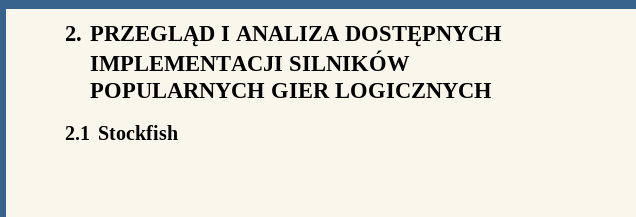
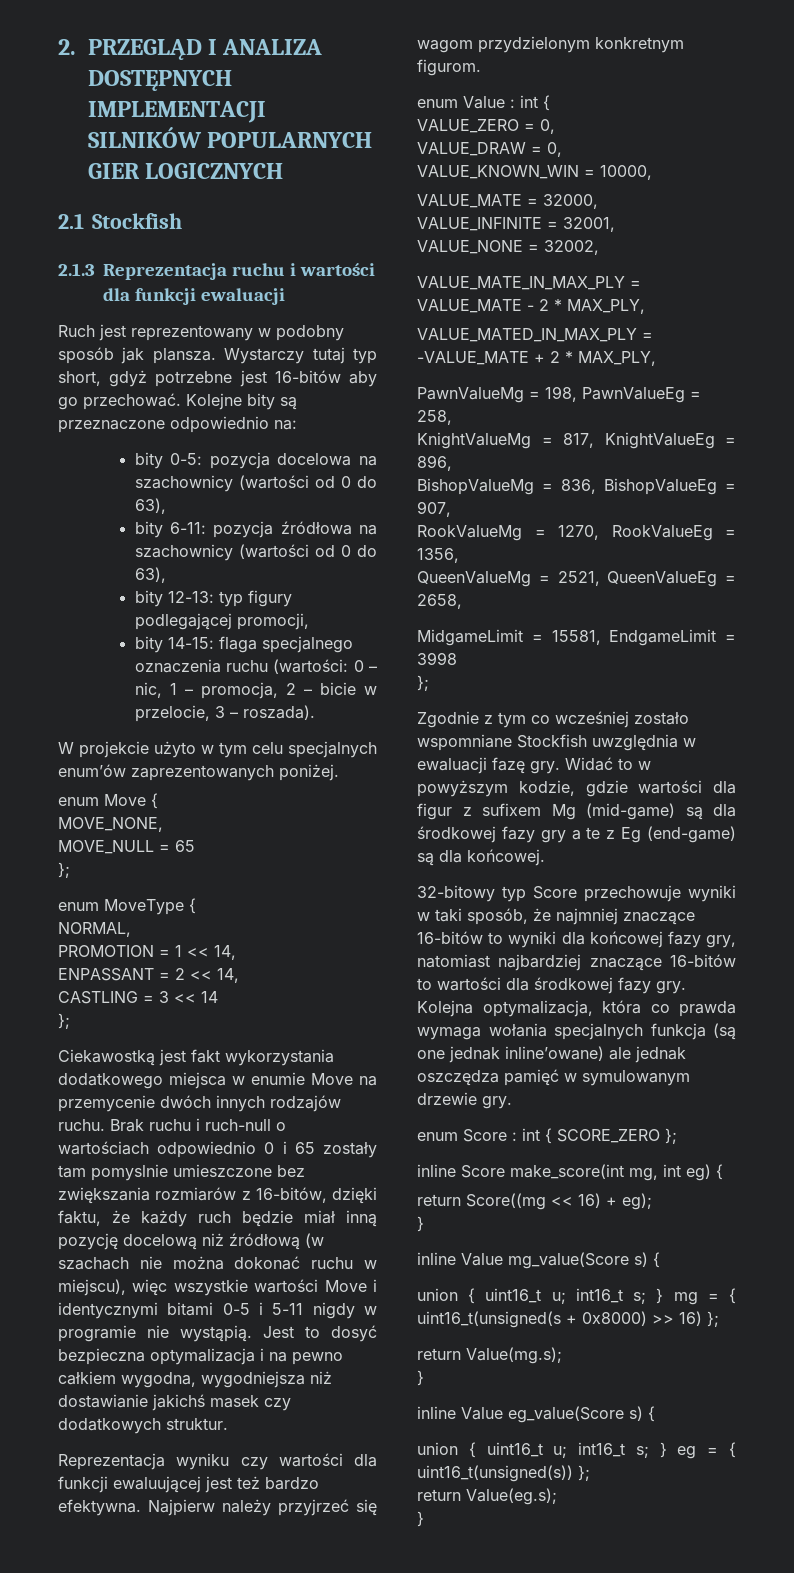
+ 2.1.3 Reprezentacja ruchu i wartości dla funkcji ewaluacji
+ Ruch jest reprezentowany w podobny sposób jak plansza. Wystarczy tutaj typ short, gdyż potrzebne jest 16-bitów aby go przechować. Kolejne bity są przeznaczone odpowiednio na:
+ bity 0-5: pozycja docelowa na szachownicy (wartości od 0 do 63),
+ bity 6-11: pozycja źródłowa na szachownicy (wartości od 0 do 63),
+ bity 12-13: typ figury podlegającej promocji,
+ bity 14-15: flaga specjalnego oznaczenia ruchu (wartości: 0 – nic, 1 – promocja, 2 – bicie w przelocie, 3 – roszada).
+ W projekcie użyto w tym celu specjalnych enum’ów zaprezentowanych poniżej.
+ enum Move {
+ MOVE_NONE,
+ MOVE_NULL = 65
+ };
+ enum MoveType {
+ NORMAL,
+ PROMOTION = 1 << 14,
+ ENPASSANT = 2 << 14,
+ CASTLING = 3 << 14
+ };
+ Ciekawostką jest fakt wykorzystania dodatkowego miejsca w enumie Move na przemycenie dwóch innych rodzajów ruchu. Brak ruchu i ruch-null o wartościach odpowiednio 0 i 65 zostały tam pomyslnie umieszczone bez zwiększania rozmiarów z 16-bitów, dzięki faktu, że każdy ruch będzie miał inną pozycję docelową niż źródłową (w szachach nie można dokonać ruchu w miejscu), więc wszystkie wartości Move i identycznymi bitami 0-5 i 5-11 nigdy w programie nie wystąpią. Jest to dosyć bezpieczna optymalizacja i na pewno całkiem wygodna, wygodniejsza niż dostawianie jakichś masek czy dodatkowych struktur.
+ Reprezentacja wyniku czy wartości dla funkcji ewaluującej jest też bardzo efektywna. Najpierw należy przyjrzeć się wagom przydzielonym konkretnym figurom.
+ enum Value : int {
+ VALUE_ZERO = 0,
+ VALUE_DRAW = 0,
+ VALUE_KNOWN_WIN = 10000,
+ VALUE_MATE = 32000,
+ VALUE_INFINITE = 32001,
+ VALUE_NONE = 32002,
+ VALUE_MATE_IN_MAX_PLY = VALUE_MATE - 2 * MAX_PLY,
+ VALUE_MATED_IN_MAX_PLY = -VALUE_MATE + 2 * MAX_PLY,
+ PawnValueMg = 198, PawnValueEg = 258,
+ KnightValueMg = 817, KnightValueEg = 896,
+ BishopValueMg = 836, BishopValueEg = 907,
+ RookValueMg = 1270, RookValueEg = 1356,
+ QueenValueMg = 2521, QueenValueEg = 2658,
+ MidgameLimit = 15581, EndgameLimit = 3998
+ };
+ Zgodnie z tym co wcześniej zostało wspomniane Stockfish uwzględnia w ewaluacji fazę gry. Widać to w powyższym kodzie, gdzie wartości dla figur z sufixem Mg (mid-game) są dla środkowej fazy gry a te z Eg (end-game) są dla końcowej.
+ 32-bitowy typ Score przechowuje wyniki w taki sposób, że najmniej znaczące 16-bitów to wyniki dla końcowej fazy gry, natomiast najbardziej znaczące 16-bitów to wartości dla środkowej fazy gry. Kolejna optymalizacja, która co prawda wymaga wołania specjalnych funkcja (są one jednak inline’owane) ale jednak oszczędza pamięć w symulowanym drzewie gry.
+ enum Score : int { SCORE_ZERO };
+ inline Score make_score(int mg, int eg) {
+ return Score((mg << 16) + eg);
+ }
+ inline Value mg_value(Score s) {
+ union { uint16_t u; int16_t s; } mg = { uint16_t(unsigned(s + 0x8000) >> 16) };
+ return Value(mg.s);
+ }
+ inline Value eg_value(Score s) {
+ union { uint16_t u; int16_t s; } eg = { uint16_t(unsigned(s)) };
+ return Value(eg.s);
+ }

